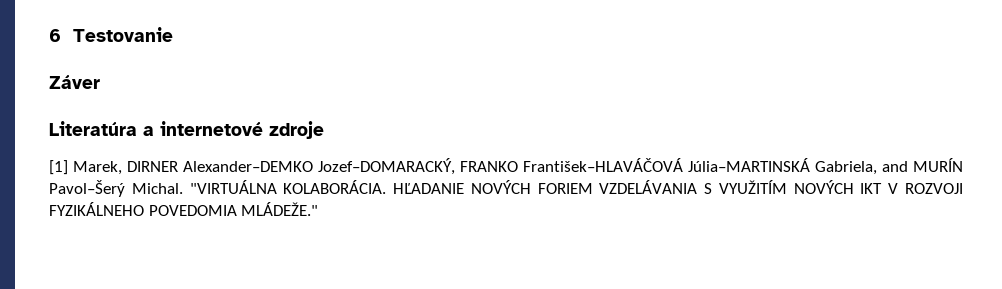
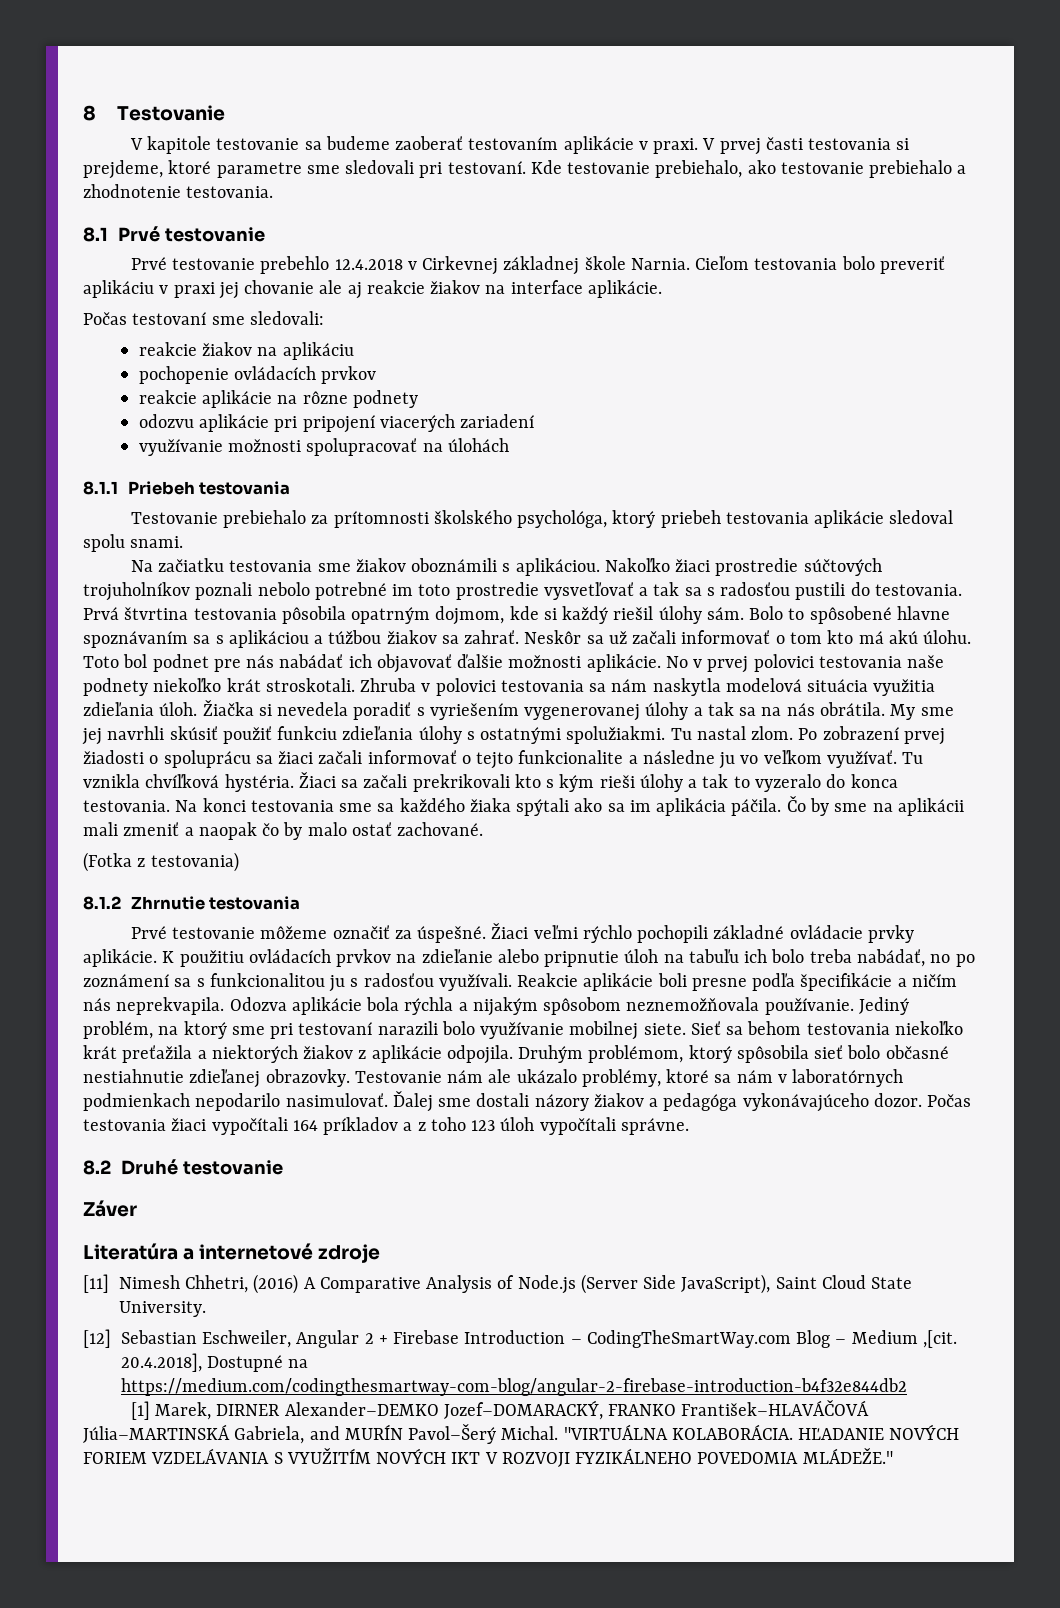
- 6 Testovanie
+ 8 Testovanie
+ V kapitole testovanie sa budeme zaoberať testovaním aplikácie v praxi. V prvej časti testovania si prejdeme, ktoré parametre sme sledovali pri testovaní. Kde testovanie prebiehalo, ako testovanie prebiehalo a zhodnotenie testovania.
+ 8.1 Prvé testovanie
+ Prvé testovanie prebehlo 12.4.2018 v Cirkevnej základnej škole Narnia. Cieľom testovania bolo preveriť aplikáciu v praxi jej chovanie ale aj reakcie žiakov na interface aplikácie.
+ Počas testovaní sme sledovali:
+ reakcie žiakov na aplikáciu
+ pochopenie ovládacích prvkov
+ reakcie aplikácie na rôzne podnety
+ odozvu aplikácie pri pripojení viacerých zariadení
+ využívanie možnosti spolupracovať na úlohách
+ 8.1.1 Priebeh testovania
+ Testovanie prebiehalo za prítomnosti školského psychológa, ktorý priebeh testovania aplikácie sledoval spolu snami.
+ Na začiatku testovania sme žiakov oboznámili s aplikáciou. Nakoľko žiaci prostredie súčtových trojuholníkov poznali nebolo potrebné im toto prostredie vysvetľovať a tak sa s radosťou pustili do testovania. Prvá štvrtina testovania pôsobila opatrným dojmom, kde si každý riešil úlohy sám. Bolo to spôsobené hlavne spoznávaním sa s aplikáciou a túžbou žiakov sa zahrať. Neskôr sa už začali informovať o tom kto má akú úlohu. Toto bol podnet pre nás nabádať ich objavovať ďalšie možnosti aplikácie. No v prvej polovici testovania naše podnety niekoľko krát stroskotali. Zhruba v polovici testovania sa nám naskytla modelová situácia využitia zdieľania úloh. Žiačka si nevedela poradiť s vyriešením vygenerovanej úlohy a tak sa na nás obrátila. My sme jej navrhli skúsiť použiť funkciu zdieľania úlohy s ostatnými spolužiakmi. Tu nastal zlom. Po zobrazení prvej žiadosti o spoluprácu sa žiaci začali informovať o tejto funkcionalite a následne ju vo veľkom využívať. Tu vznikla chvíľková hystéria. Žiaci sa začali prekrikovali kto s kým rieši úlohy a tak to vyzeralo do konca testovania. Na konci testovania sme sa každého žiaka spýtali ako sa im aplikácia páčila. Čo by sme na aplikácii mali zmeniť a naopak čo by malo ostať zachované.
+ (Fotka z testovania)
+ 8.1.2 Zhrnutie testovania
+ Prvé testovanie môžeme označiť za úspešné. Žiaci veľmi rýchlo pochopili základné ovládacie prvky aplikácie. K použitiu ovládacích prvkov na zdieľanie alebo pripnutie úloh na tabuľu ich bolo treba nabádať, no po zoznámení sa s funkcionalitou ju s radosťou využívali. Reakcie aplikácie boli presne podľa špecifikácie a ničím nás neprekvapila. Odozva aplikácie bola rýchla a nijakým spôsobom neznemožňovala používanie. Jediný problém, na ktorý sme pri testovaní narazili bolo využívanie mobilnej siete. Sieť sa behom testovania niekoľko krát preťažila a niektorých žiakov z aplikácie odpojila. Druhým problémom, ktorý spôsobila sieť bolo občasné nestiahnutie zdieľanej obrazovky. Testovanie nám ale ukázalo problémy, ktoré sa nám v laboratórnych podmienkach nepodarilo nasimulovať. Ďalej sme dostali názory žiakov a pedagóga vykonávajúceho dozor. Počas testovania žiaci vypočítali 164 príkladov a z toho 123 úloh vypočítali správne.
+ 8.2 Druhé testovanie
+ [11] Nimesh Chhetri, (2016) A Comparative Analysis of Node.js (Server Side JavaScript), Saint Cloud State University.
+ [12] Sebastian Eschweiler, Angular 2 + Firebase Introduction – CodingTheSmartWay.com Blog – Medium ,[cit. 20.4.2018], Dostupné na https://medium.com/codingthesmartway-com-blog/angular-2-firebase-introduction-b4f32e844db2

